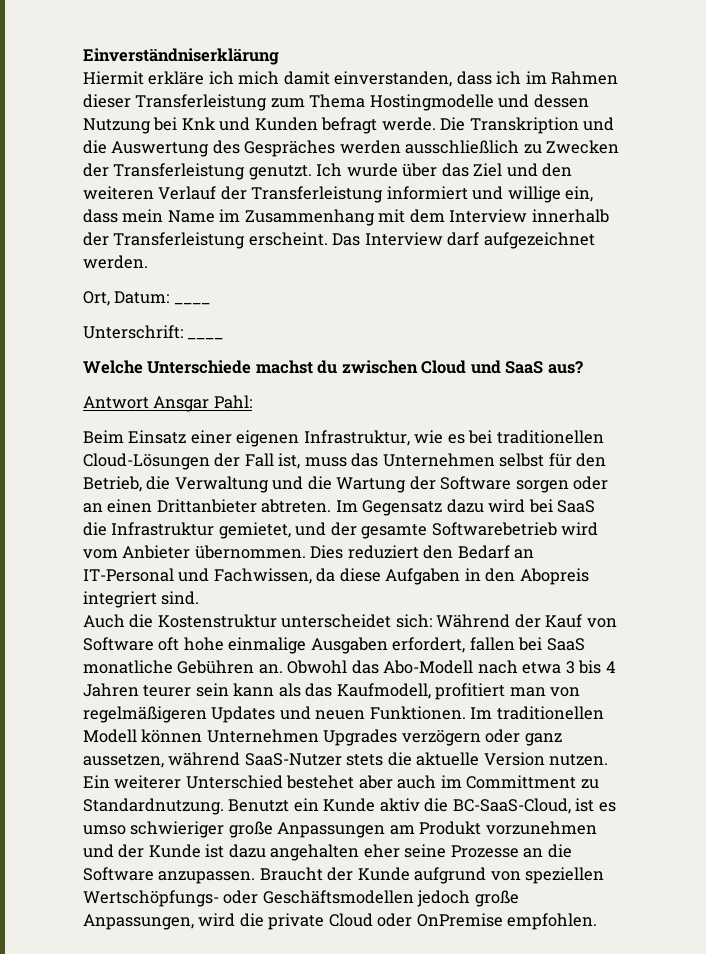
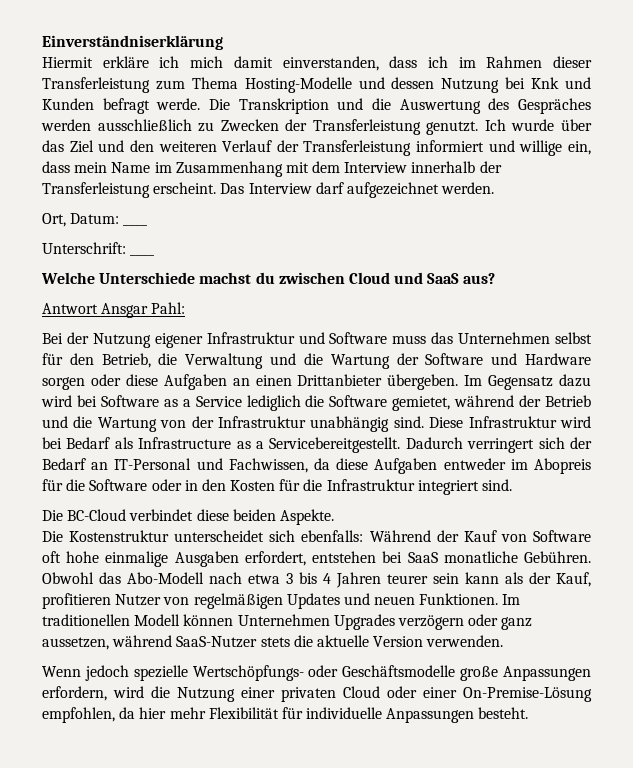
- Hiermit erkläre ich mich damit einverstanden, dass ich im Rahmen dieser Transferleistung zum Thema Hostingmodelle und dessen Nutzung bei Knk und Kunden befragt werde.
+ Hiermit erkläre ich mich damit einverstanden, dass ich im Rahmen dieser Transferleistung zum Thema Hosting-Modelle und dessen Nutzung bei Knk und Kunden befragt werde.
- Beim Einsatz einer eigenen Infrastruktur, wie es bei traditionellen Cloud-Lösungen der Fall ist, muss das Unternehmen selbst für den Betrieb, die Verwaltung und die Wartung der Software sorgen oder an einen Drittanbieter abtreten.
+ Bei der Nutzung eigener Infrastruktur und Software muss das Unternehmen selbst für den Betrieb, die Verwaltung und die Wartung der Software und Hardware sorgen oder diese Aufgaben an einen Drittanbieter übergeben.
- Im Gegensatz dazu wird bei SaaS die Infrastruktur gemietet, und der gesamte Softwarebetrieb wird vom Anbieter übernommen. Dies reduziert den Bedarf an IT-Personal und Fachwissen, da diese Aufgaben in den Abopreis integriert sind.
- Auch die Kostenstruktur unterscheidet sich: Während der Kauf von Software oft hohe einmalige Ausgaben erfordert, fallen bei SaaS monatliche Gebühren an.
+ Im Gegensatz dazu wird bei Software as a Service lediglich die Software gemietet, während der Betrieb und die Wartung von der Infrastruktur unabhängig sind. Diese Infrastruktur wird bei Bedarf als Infrastructure as a Servicebereitgestellt. Dadurch verringert sich der Bedarf an IT-Personal und Fachwissen, da diese Aufgaben entweder im Abopreis für die Software oder in den Kosten für die Infrastruktur integriert sind.
+ Die BC-Cloud verbindet diese beiden Aspekte.
+ Die Kostenstruktur unterscheidet sich ebenfalls: Während der Kauf von Software oft hohe einmalige Ausgaben erfordert, entstehen bei SaaS monatliche Gebühren.
- Obwohl das Abo-Modell nach etwa 3 bis 4 Jahren teurer sein kann als das Kaufmodell, profitiert man von regelmäßigeren Updates und neuen Funktionen.
+ Obwohl das Abo-Modell nach etwa 3 bis 4 Jahren teurer sein kann als der Kauf, profitieren Nutzer von regelmäßigen Updates und neuen Funktionen.
- Im traditionellen Modell können Unternehmen Upgrades verzögern oder ganz aussetzen, während SaaS-Nutzer stets die aktuelle Version nutzen. Ein weiterer Unterschied bestehet aber auch im Committment zu Standardnutzung. Benutzt ein Kunde aktiv die BC-SaaS-Cloud, ist es umso schwieriger große Anpassungen am Produkt vorzunehmen und der Kunde ist dazu angehalten eher seine Prozesse an die Software anzupassen. Braucht der Kunde aufgrund von speziellen Wertschöpfungs- oder Geschäftsmodellen jedoch große Anpassungen, wird die private Cloud oder OnPremise empfohlen.
+ Im traditionellen Modell können Unternehmen Upgrades verzögern oder ganz aussetzen, während SaaS-Nutzer stets die aktuelle Version verwenden.
+ Wenn jedoch spezielle Wertschöpfungs- oder Geschäftsmodelle große Anpassungen erfordern, wird die Nutzung einer privaten Cloud oder einer On-Premise-Lösung empfohlen, da hier mehr Flexibilität für individuelle Anpassungen besteht.

